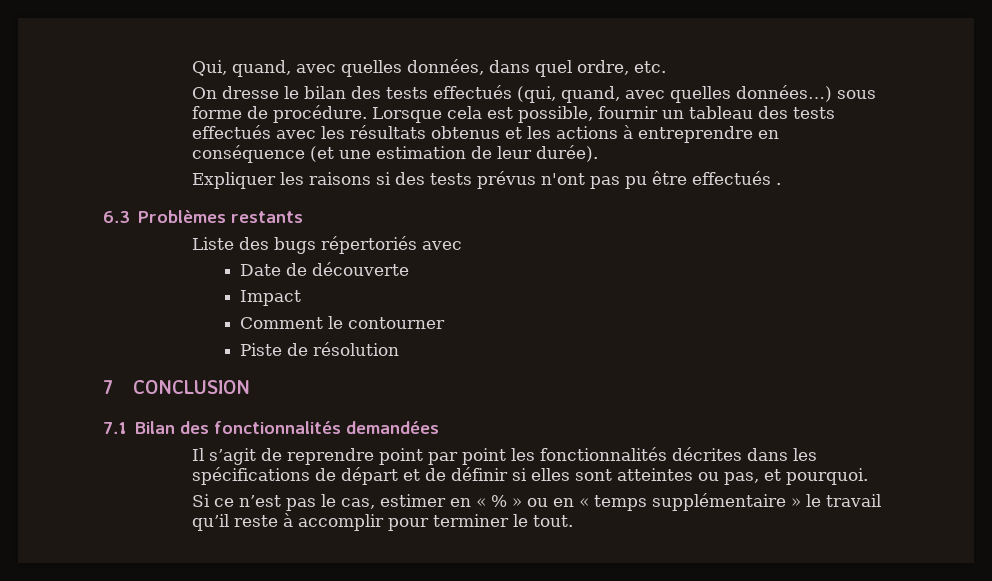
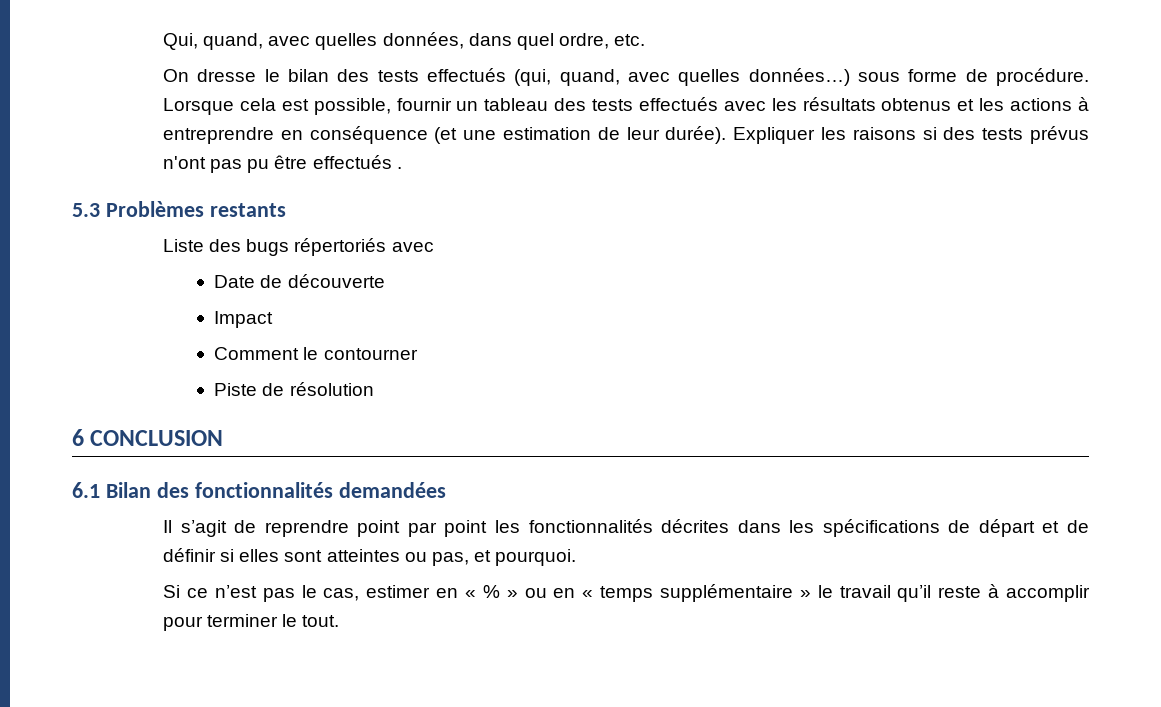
- Lorsque cela est possible, fournir un tableau des tests effectués avec les résultats obtenus et les actions à entreprendre en conséquence (et une estimation de leur durée).
- Expliquer les raisons si des tests prévus n'ont pas pu être effectués .
+ Lorsque cela est possible, fournir un tableau des tests effectués avec les résultats obtenus et les actions à entreprendre en conséquence (et une estimation de leur durée). Expliquer les raisons si des tests prévus n'ont pas pu être effectués .
- 6.3 Problèmes restants
+ 5.3 Problèmes restants
- 7 CONCLUSION
+ 6 CONCLUSION
- 7.1 Bilan des fonctionnalités demandées
+ 6.1 Bilan des fonctionnalités demandées

